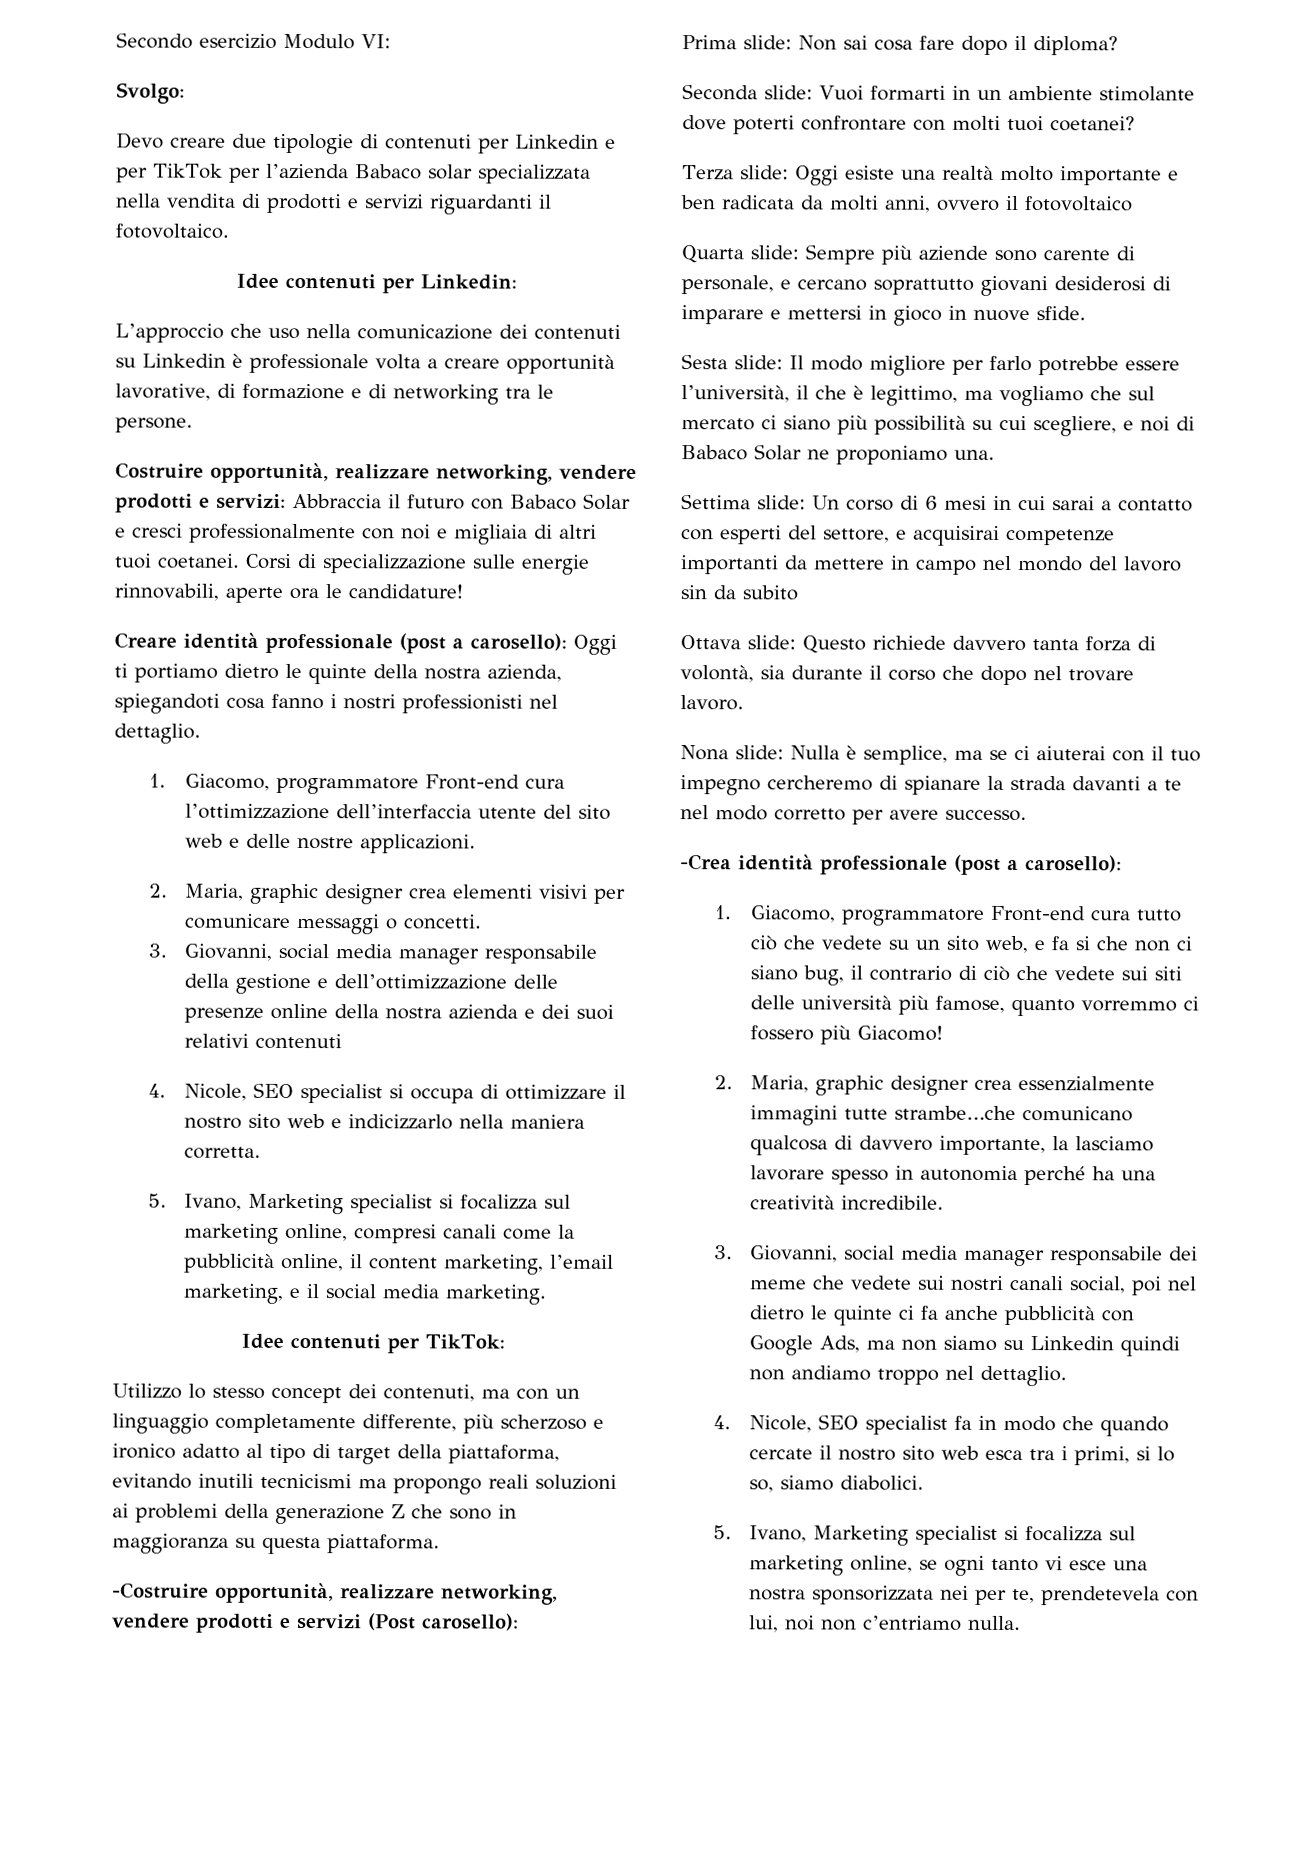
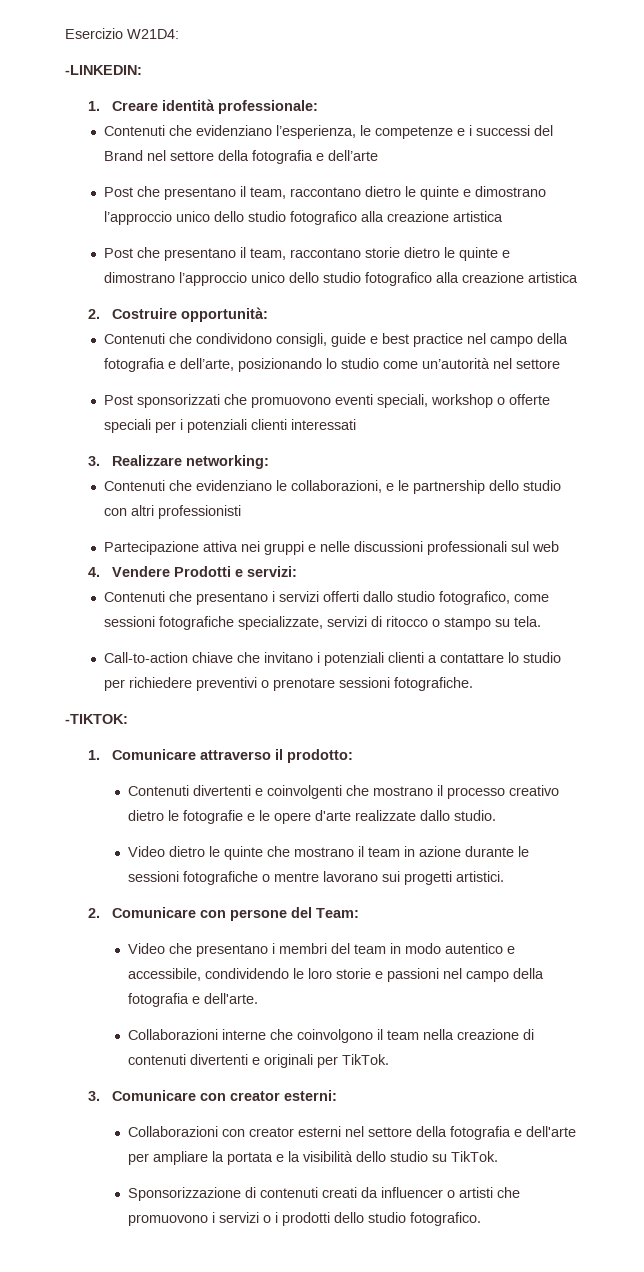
- Secondo esercizio Modulo VI:
- Svolgo:
- Devo creare due tipologie di contenuti per Linkedin e per TikTok per l’azienda Babaco solar specializzata nella vendita di prodotti e servizi riguardanti il fotovoltaico.
- Idee contenuti per Linkedin:
- L’approccio che uso nella comunicazione dei contenuti su Linkedin è professionale volta a creare opportunità lavorative, di formazione e di networking tra le persone.
- Costruire opportunità, realizzare networking, vendere prodotti e servizi: Abbraccia il futuro con Babaco Solar e cresci professionalmente con noi e migliaia di altri tuoi coetanei. Corsi di specializzazione sulle energie rinnovabili, aperte ora le candidature!
- Creare identità professionale (post a carosello): Oggi ti portiamo dietro le quinte della nostra azienda, spiegandoti cosa fanno i nostri professionisti nel dettaglio.
- 1. Giacomo, programmatore Front-end cura l’ottimizzazione dell’interfaccia utente del sito web e delle nostre applicazioni.
- 2. Maria, graphic designer crea elementi visivi per comunicare messaggi o concetti.
- 3. Giovanni, social media manager responsabile della gestione e dell’ottimizzazione delle presenze online della nostra azienda e dei suoi relativi contenuti
- 4. Nicole, SEO specialist si occupa di ottimizzare il nostro sito web e indicizzarlo nella maniera corretta.
- 5. Ivano, Marketing specialist si focalizza sul marketing online, compresi canali come la pubblicità online, il content marketing, l’email marketing, e il social media marketing.
- Idee contenuti per TikTok:
- Utilizzo lo stesso concept dei contenuti, ma con un linguaggio completamente differente, più scherzoso e ironico adatto al tipo di target della piattaforma, evitando inutili tecnicismi ma propongo reali soluzioni ai problemi della generazione Z che sono in maggioranza su questa piattaforma.
- -Costruire opportunità, realizzare networking, vendere prodotti e servizi (Post carosello):
- Prima slide: Non sai cosa fare dopo il diploma?
- Seconda slide: Vuoi formarti in un ambiente stimolante dove poterti confrontare con molti tuoi coetanei?
- Terza slide: Oggi esiste una realtà molto importante e ben radicata da molti anni, ovvero il fotovoltaico
- Quarta slide: Sempre più aziende sono carente di personale, e cercano soprattutto giovani desiderosi di imparare e mettersi in gioco in nuove sfide.
- Sesta slide: Il modo migliore per farlo potrebbe essere l’università, il che è legittimo, ma vogliamo che sul mercato ci siano più possibilità su cui scegliere, e noi di Babaco Solar ne proponiamo una.
- Settima slide: Un corso di 6 mesi in cui sarai a contatto con esperti del settore, e acquisirai competenze importanti da mettere in campo nel mondo del lavoro sin da subito
- Ottava slide: Questo richiede davvero tanta forza di volontà, sia durante il corso che dopo nel trovare lavoro.
- Nona slide: Nulla è semplice, ma se ci aiuterai con il tuo impegno cercheremo di spianare la strada davanti a te nel modo corretto per avere successo.
- -Crea identità professionale (post a carosello):
- 1. Giacomo, programmatore Front-end cura tutto ciò che vedete su un sito web, e fa si che non ci siano bug, il contrario di ciò che vedete sui siti delle università più famose, quanto vorremmo ci fossero più Giacomo!
- 2. Maria, graphic designer crea essenzialmente immagini tutte strambe…che comunicano qualcosa di davvero importante, la lasciamo lavorare spesso in autonomia perché ha una creatività incredibile.
- 3. Giovanni, social media manager responsabile dei meme che vedete sui nostri canali social, poi nel dietro le quinte ci fa anche pubblicità con Google Ads, ma non siamo su Linkedin quindi non andiamo troppo nel dettaglio.
- 4. Nicole, SEO specialist fa in modo che quando cercate il nostro sito web esca tra i primi, si lo so, siamo diabolici.
- 5. Ivano, Marketing specialist si focalizza sul marketing online, se ogni tanto vi esce una nostra sponsorizzata nei per te, prendetevela con lui, noi non c’entriamo nulla.
+ Esercizio W21D4:
+ -LINKEDIN:
+ 1. Creare identità professionale:
+ Contenuti che evidenziano l’esperienza, le competenze e i successi del Brand nel settore della fotografia e dell’arte
+ Post che presentano il team, raccontano dietro le quinte e dimostrano l’approccio unico dello studio fotografico alla creazione artistica
+ Post che presentano il team, raccontano storie dietro le quinte e dimostrano l’approccio unico dello studio fotografico alla creazione artistica
+ 2. Costruire opportunità:
+ Contenuti che condividono consigli, guide e best practice nel campo della fotografia e dell’arte, posizionando lo studio come un’autorità nel settore
+ Post sponsorizzati che promuovono eventi speciali, workshop o offerte speciali per i potenziali clienti interessati
+ 3. Realizzare networking:
+ Contenuti che evidenziano le collaborazioni, e le partnership dello studio con altri professionisti
+ Partecipazione attiva nei gruppi e nelle discussioni professionali sul web
+ 4. Vendere Prodotti e servizi:
+ Contenuti che presentano i servizi offerti dallo studio fotografico, come sessioni fotografiche specializzate, servizi di ritocco o stampo su tela.
+ Call-to-action chiave che invitano i potenziali clienti a contattare lo studio per richiedere preventivi o prenotare sessioni fotografiche.
+ -TIKTOK:
+ 1. Comunicare attraverso il prodotto:
+ Contenuti divertenti e coinvolgenti che mostrano il processo creativo dietro le fotografie e le opere d'arte realizzate dallo studio.
+ Video dietro le quinte che mostrano il team in azione durante le sessioni fotografiche o mentre lavorano sui progetti artistici.
+ 2. Comunicare con persone del Team:
+ Video che presentano i membri del team in modo autentico e accessibile, condividendo le loro storie e passioni nel campo della fotografia e dell'arte.
+ Collaborazioni interne che coinvolgono il team nella creazione di contenuti divertenti e originali per TikTok.
+ 3. Comunicare con creator esterni:
+ Collaborazioni con creator esterni nel settore della fotografia e dell'arte per ampliare la portata e la visibilità dello studio su TikTok.
+ Sponsorizzazione di contenuti creati da influencer o artisti che promuovono i servizi o i prodotti dello studio fotografico.

